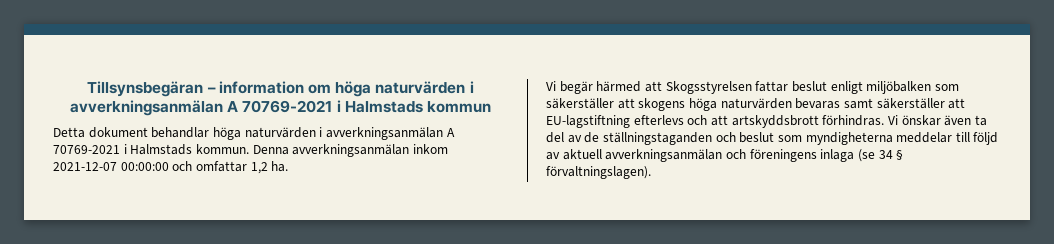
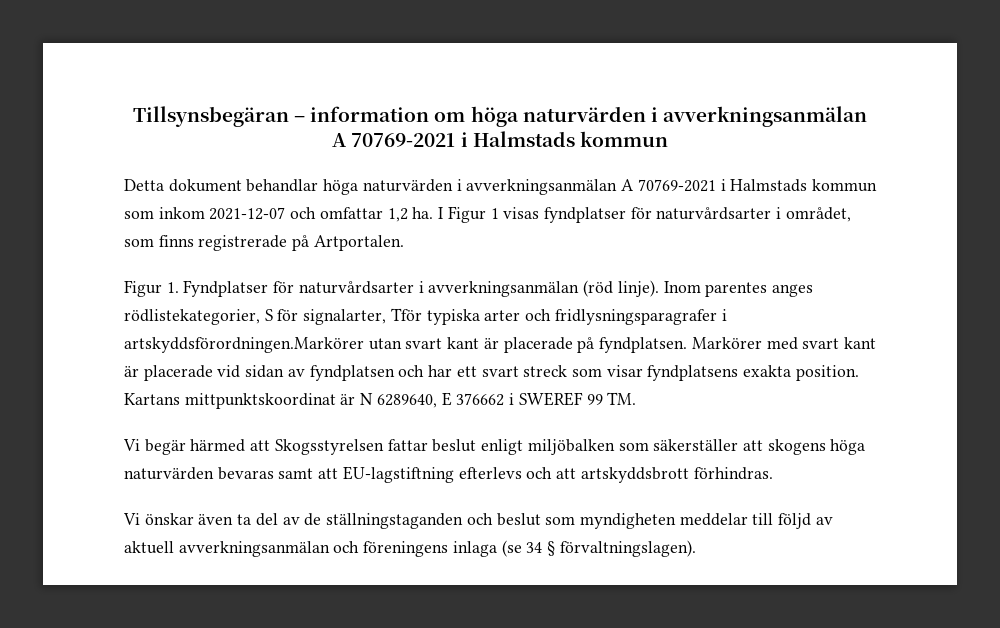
- Detta dokument behandlar höga naturvärden i avverkningsanmälan A 70769-2021 i Halmstads kommun. Denna avverkningsanmälan inkom 2021-12-07 00:00:00 och omfattar 1,2 ha.
+ Detta dokument behandlar höga naturvärden i avverkningsanmälan A 70769-2021 i Halmstads kommun som inkom 2021-12-07 och omfattar 1,2 ha. I Figur 1 visas fyndplatser för naturvårdsarter i området, som finns registrerade på Artportalen.
+ Figur 1. Fyndplatser för naturvårdsarter i avverkningsanmälan (röd linje). Inom parentes anges rödlistekategorier, S för signalarter, Tför typiska arter och fridlysningsparagrafer i artskyddsförordningen.Markörer utan svart kant är placerade på fyndplatsen. Markörer med svart kant är placerade vid sidan av fyndplatsen och har ett svart streck som visar fyndplatsens exakta position. Kartans mittpunktskoordinat är N 6289640, E 376662 i SWEREF 99 TM.
- Vi begär härmed att Skogsstyrelsen fattar beslut enligt miljöbalken som säkerställer att skogens höga naturvärden bevaras samt säkerställer att EU-lagstiftning efterlevs och att artskyddsbrott förhindras. Vi önskar även ta del av de ställningstaganden och beslut som myndigheterna meddelar till följd av aktuell avverkningsanmälan och föreningens inlaga (se 34 § förvaltningslagen).
+ Vi begär härmed att Skogsstyrelsen fattar beslut enligt miljöbalken som säkerställer att skogens höga naturvärden bevaras samt att EU-lagstiftning efterlevs och att artskyddsbrott förhindras.
+ Vi önskar även ta del av de ställningstaganden och beslut som myndigheten meddelar till följd av aktuell avverkningsanmälan och föreningens inlaga (se 34 § förvaltningslagen).

